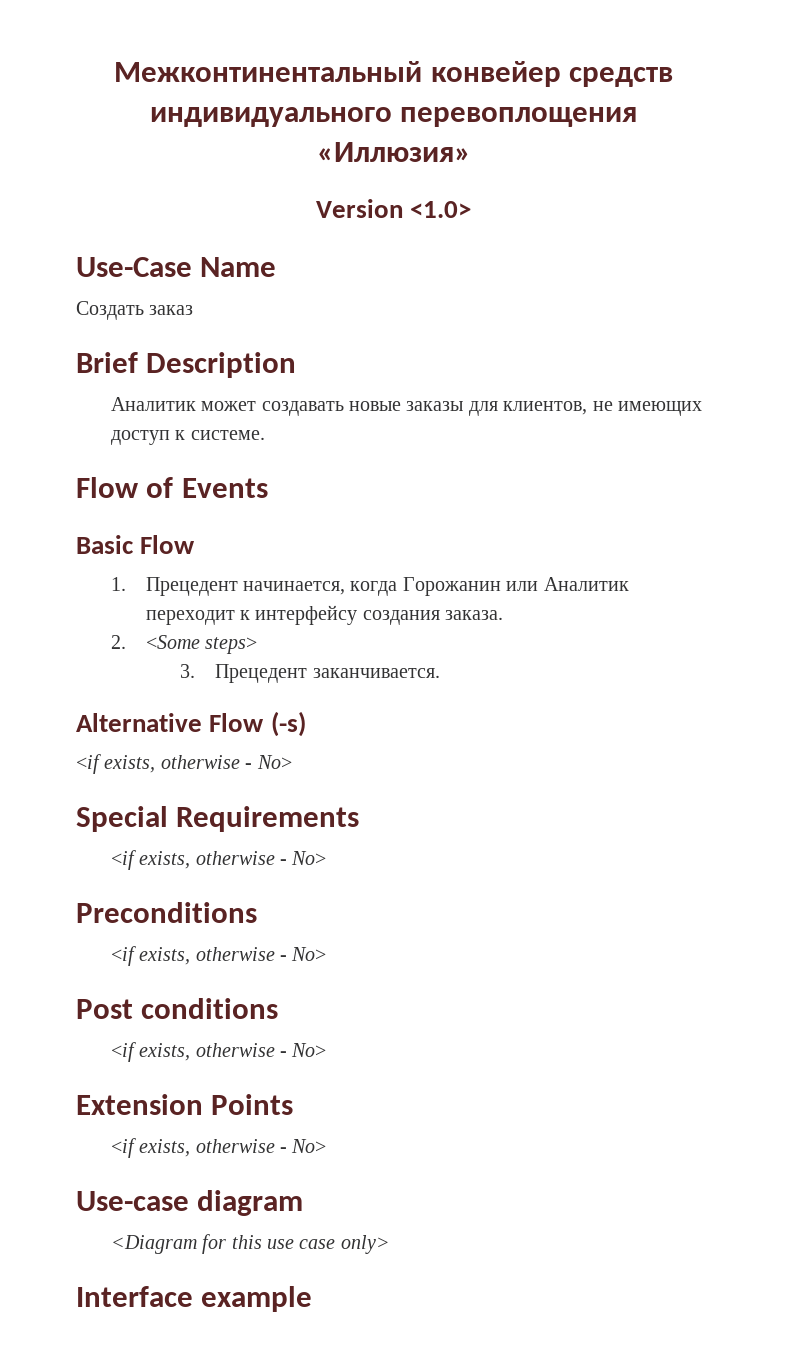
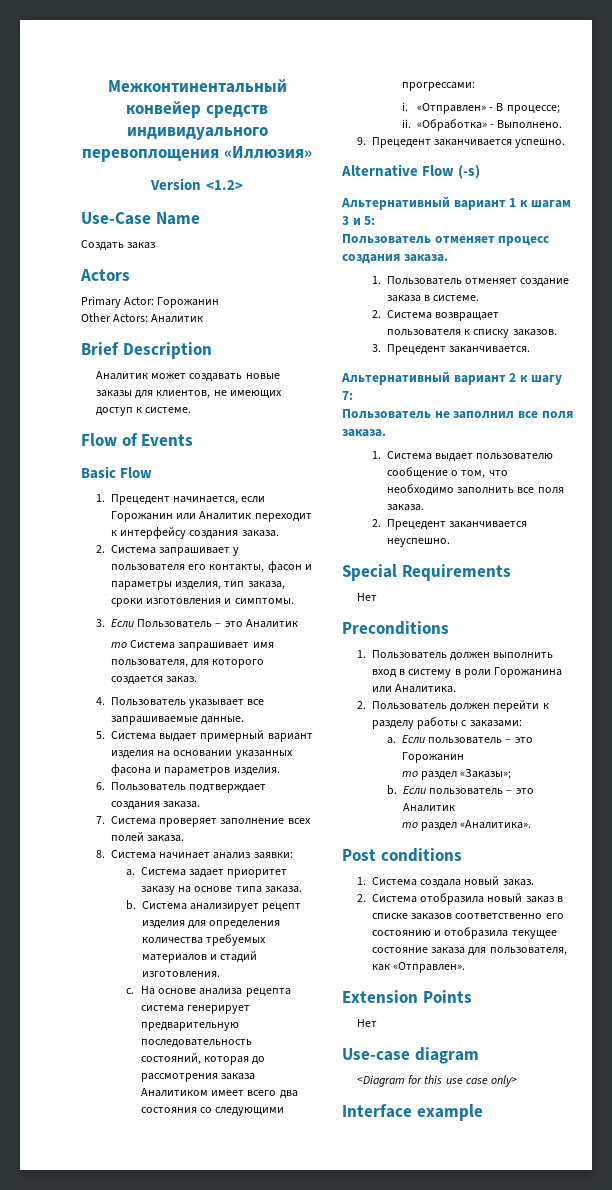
- Version <1.0>
+ Version <1.2>
+ Actors
+ Primary Actor: Горожанин
+ Other Actors: Аналитик
- 1. Прецедент начинается, когда Горожанин или Аналитик переходит к интерфейсу создания заказа.
+ 1. Прецедент начинается, если Горожанин или Аналитик переходит к интерфейсу создания заказа.
- 2. <Some steps>
+ 2. Система запрашивает у пользователя его контакты, фасон и параметры изделия, тип заказа, сроки изготовления и симптомы.
+ 3. Если Пользователь – это Аналитик
+ то Система запрашивает имя пользователя, для которого создается заказ.
+ 4. Пользователь указывает все запрашиваемые данные.
+ 5. Система выдает примерный вариант изделия на основании указанных фасона и параметров изделия.
+ 6. Пользователь подтверждает создания заказа.
+ 7. Система проверяет заполнение всех полей заказа.
+ 8. Система начинает анализ заявки:
+ a. Система задает приоритет заказу на основе типа заказа.
+ b. Система анализирует рецепт изделия для определения количества требуемых материалов и стадий изготовления.
+ c. На основе анализа рецепта система генерирует предварительную последовательность состояний, которая до рассмотрения заказа Аналитиком имеет всего два состояния со следующими прогрессами:
+ i. «Отправлен» - В процессе;
+ ii. «Обработка» - Выполнено.
+ 9. Прецедент заканчивается успешно.
+ Alternative Flow (-s)
+ Альтернативный вариант 1 к шагам 3 и 5:
+ Пользователь отменяет процесс создания заказа.
+ 1. Пользователь отменяет создание заказа в системе.
+ 2. Система возвращает пользователя к списку заказов.
  3. Прецедент заканчивается.
- Alternative Flow (-s)
- <if exists, otherwise - No>
+ Альтернативный вариант 2 к шагу 7:
+ Пользователь не заполнил все поля заказа.
+ 1. Система выдает пользователю сообщение о том, что необходимо заполнить все поля заказа.
+ 2. Прецедент заканчивается неуспешно.
  Special Requirements
- <if exists, otherwise - No>
+ Нет
  Preconditions
- <if exists, otherwise - No>
+ 1. Пользователь должен выполнить вход в систему в роли Горожанина или Аналитика.
+ 2. Пользователь должен перейти к разделу работы с заказами:
+ a. Если пользователь – это Горожанин
+ то раздел «Заказы»;
+ b. Если пользователь – это Аналитик
+ то раздел «Аналитика».
  Post conditions
- <if exists, otherwise - No>
+ 1. Система создала новый заказ.
+ 2. Система отобразила новый заказ в списке заказов соответственно его состоянию и отобразила текущее состояние заказа для пользователя, как «Отправлен».
  Extension Points
- <if exists, otherwise - No>
+ Нет

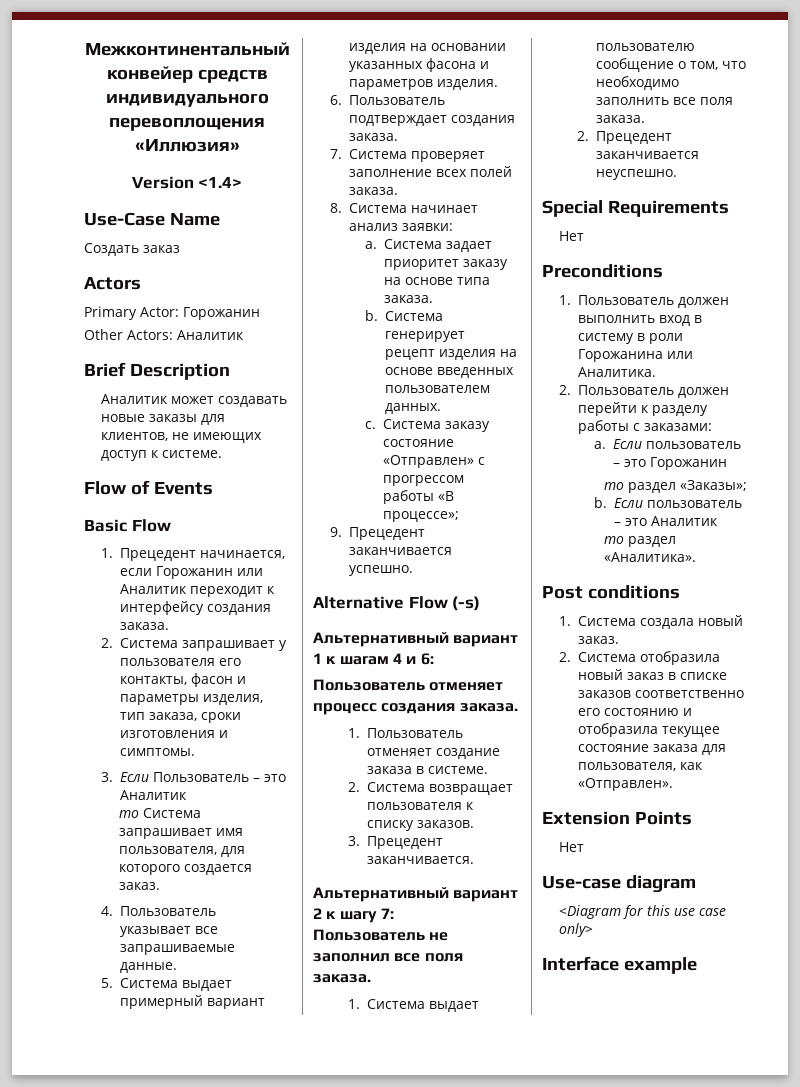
- Version <1.2>
+ Version <1.4>
- Система анализирует рецепт изделия для определения количества требуемых материалов и стадий изготовления.
- c. На основе анализа рецепта система генерирует предварительную последовательность состояний, которая до рассмотрения заказа Аналитиком имеет всего два состояния со следующими прогрессами:
- i. «Отправлен» - В процессе;
- ii. «Обработка» - Выполнено.
+ Система генерирует рецепт изделия на основе введенных пользователем данных.
+ c. Система заказу состояние «Отправлен» с прогрессом работы «В процессе»;
- Альтернативный вариант 1 к шагам 3 и 5:
+ Альтернативный вариант 1 к шагам 4 и 6:

